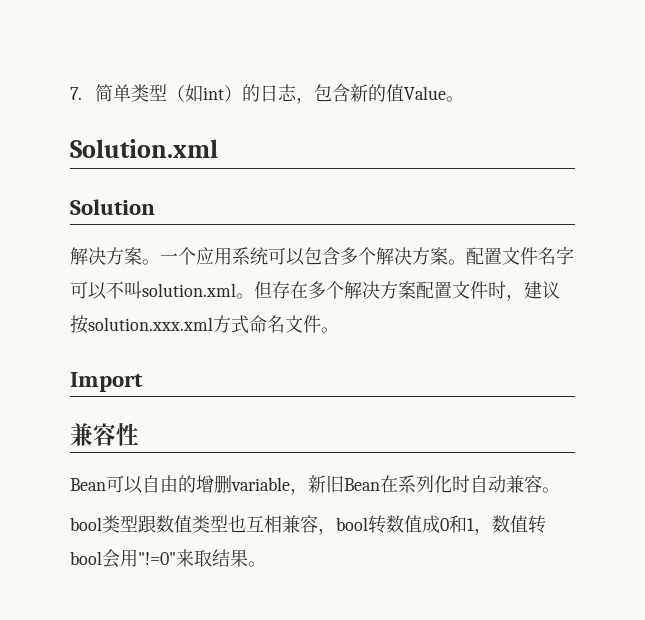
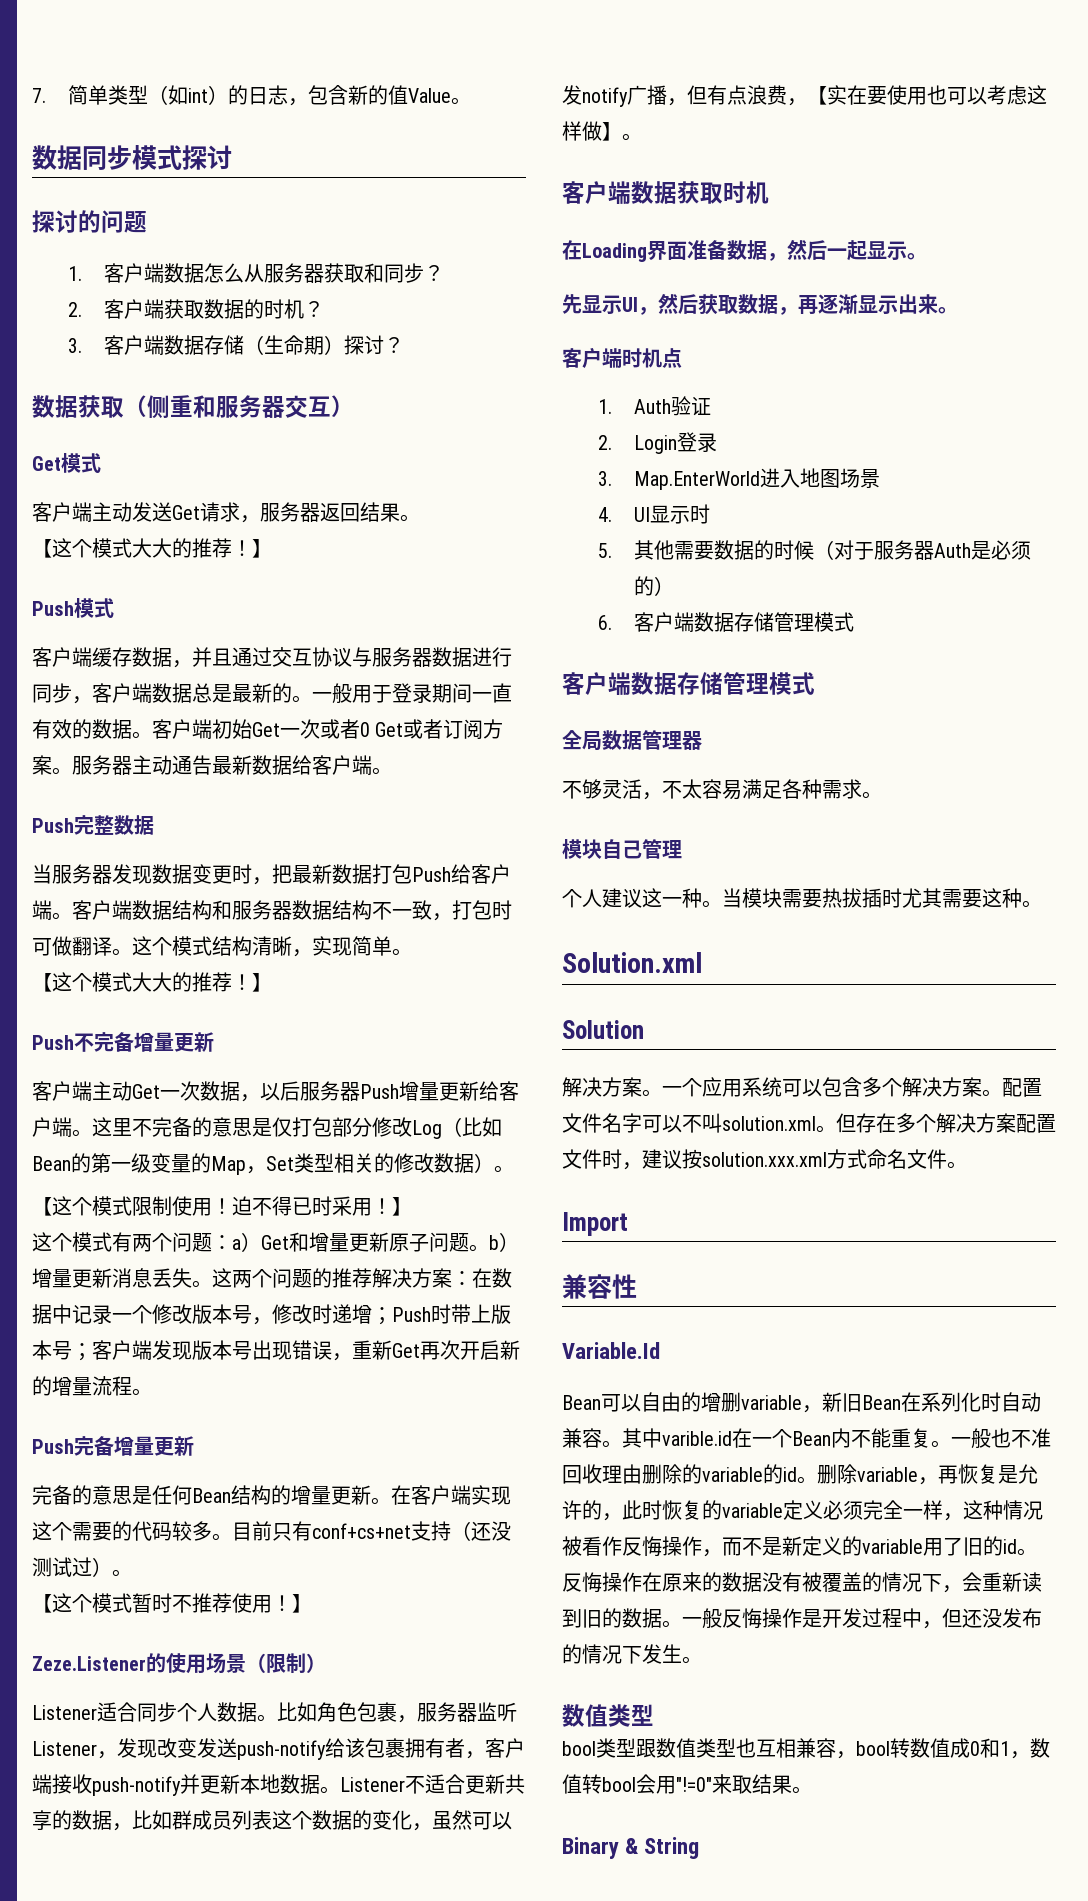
+ 数据同步模式探讨
+ 探讨的问题
+ 1.客户端数据怎么从服务器获取和同步？
+ 2.客户端获取数据的时机？
+ 3.客户端数据存储（生命期）探讨？
+ 数据获取（侧重和服务器交互）
+ Get模式
+ 客户端主动发送Get请求，服务器返回结果。
+ 【这个模式大大的推荐！】
+ Push模式
+ 客户端缓存数据，并且通过交互协议与服务器数据进行同步，客户端数据总是最新的。一般用于登录期间一直有效的数据。客户端初始Get一次或者0 Get或者订阅方案。服务器主动通告最新数据给客户端。
+ Push完整数据
+ 当服务器发现数据变更时，把最新数据打包Push给客户端。客户端数据结构和服务器数据结构不一致，打包时可做翻译。这个模式结构清晰，实现简单。
+ 【这个模式大大的推荐！】
+ Push不完备增量更新
+ 客户端主动Get一次数据，以后服务器Push增量更新给客户端。这里不完备的意思是仅打包部分修改Log（比如Bean的第一级变量的Map，Set类型相关的修改数据）。
+ 【这个模式限制使用！迫不得已时采用！】
+ 这个模式有两个问题：a）Get和增量更新原子问题。b）增量更新消息丢失。这两个问题的推荐解决方案：在数据中记录一个修改版本号，修改时递增；Push时带上版本号；客户端发现版本号出现错误，重新Get再次开启新的增量流程。
+ Push完备增量更新
+ 完备的意思是任何Bean结构的增量更新。在客户端实现这个需要的代码较多。目前只有conf+cs+net支持（还没测试过）。
+ 【这个模式暂时不推荐使用！】
+ Zeze.Listener的使用场景（限制）
+ Listener适合同步个人数据。比如角色包裹，服务器监听Listener，发现改变发送push-notify给该包裹拥有者，客户端接收push-notify并更新本地数据。Listener不适合更新共享的数据，比如群成员列表这个数据的变化，虽然可以发notify广播，但有点浪费，【实在要使用也可以考虑这样做】。
+ 客户端数据获取时机
+ 在Loading界面准备数据，然后一起显示。
+ 先显示UI，然后获取数据，再逐渐显示出来。
+ 客户端时机点
+ 1. Auth验证
+ 2. Login登录
+ 3. Map.EnterWorld进入地图场景
+ 4. UI显示时
+ 5.其他需要数据的时候（对于服务器Auth是必须的）
+ 6.客户端数据存储管理模式
+ 客户端数据存储管理模式
+ 全局数据管理器
+ 不够灵活，不太容易满足各种需求。
+ 模块自己管理
+ 个人建议这一种。当模块需要热拔插时尤其需要这种。
+ Variable.Id
+ 其中varible.id在一个Bean内不能重复。一般也不准回收理由删除的variable的id。删除variable，再恢复是允许的，此时恢复的variable定义必须完全一样，这种情况被看作反悔操作，而不是新定义的variable用了旧的id。反悔操作在原来的数据没有被覆盖的情况下，会重新读到旧的数据。一般反悔操作是开发过程中，但还没发布的情况下发生。
+ 数值类型
+ Binary & String

